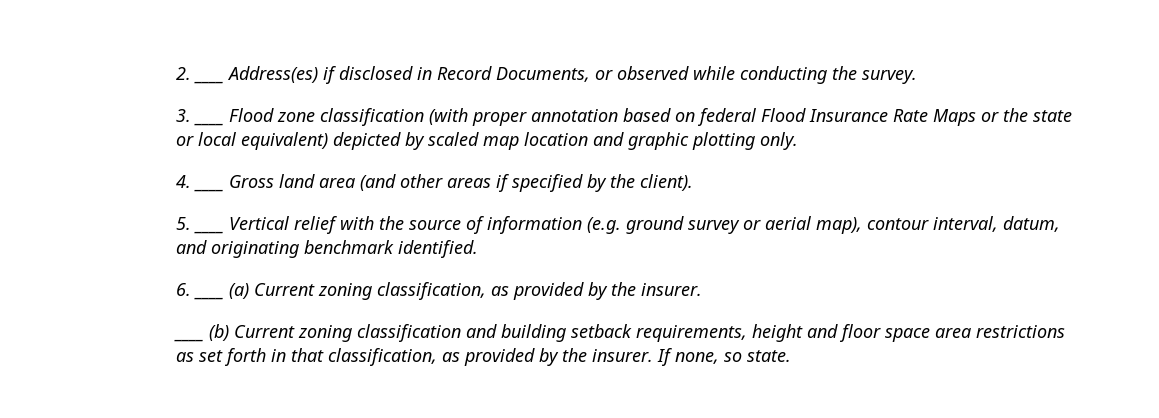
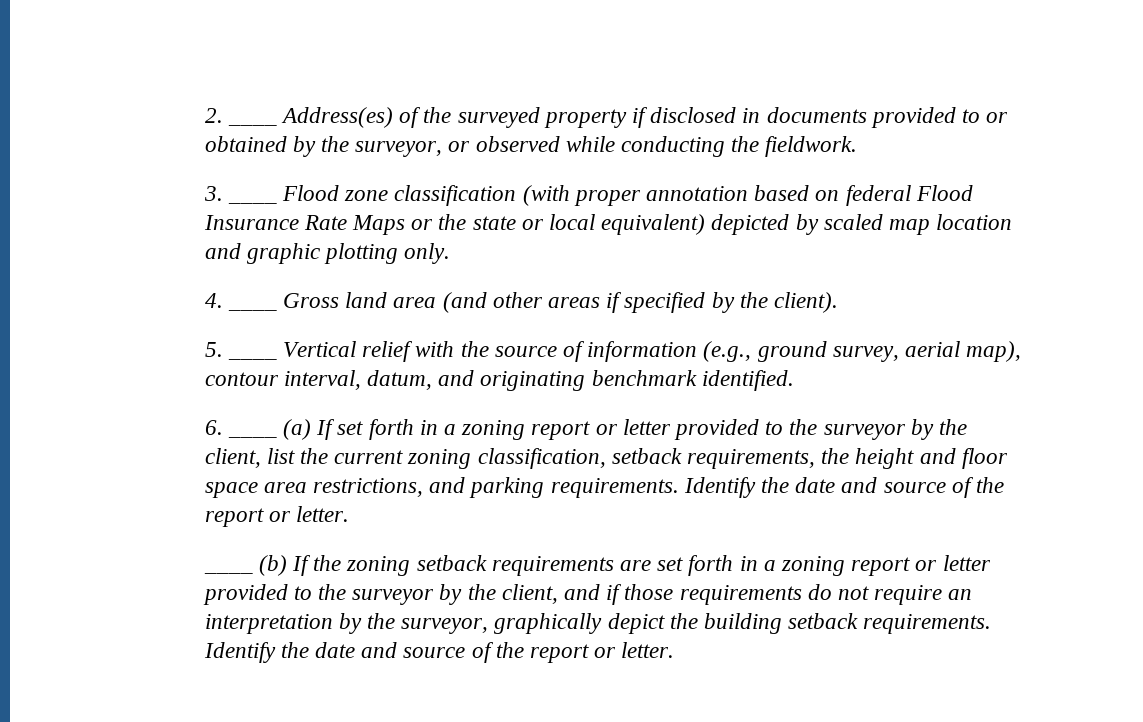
- 2. ____ Address(es) if disclosed in Record Documents, or observed while conducting the survey.
+ 2. ____ Address(es) of the surveyed property if disclosed in documents provided to or obtained by the surveyor, or observed while conducting the fieldwork.
- 5. ____ Vertical relief with the source of information (e.g. ground survey or aerial map), contour interval, datum, and originating benchmark identified.
+ 5. ____ Vertical relief with the source of information (e.g., ground survey, aerial map), contour interval, datum, and originating benchmark identified.
- 6. ____ (a) Current zoning classification, as provided by the insurer.
- ____ (b) Current zoning classification and building setback requirements, height and floor space area restrictions as set forth in that classification, as provided by the insurer. If none, so state.
+ 6. ____ (a) If set forth in a zoning report or letter provided to the surveyor by the client, list the current zoning classification, setback requirements, the height and floor space area restrictions, and parking requirements. Identify the date and source of the report or letter.
+ ____ (b) If the zoning setback requirements are set forth in a zoning report or letter provided to the surveyor by the client, and if those requirements do not require an interpretation by the surveyor, graphically depict the building setback requirements. Identify the date and source of the report or letter.

